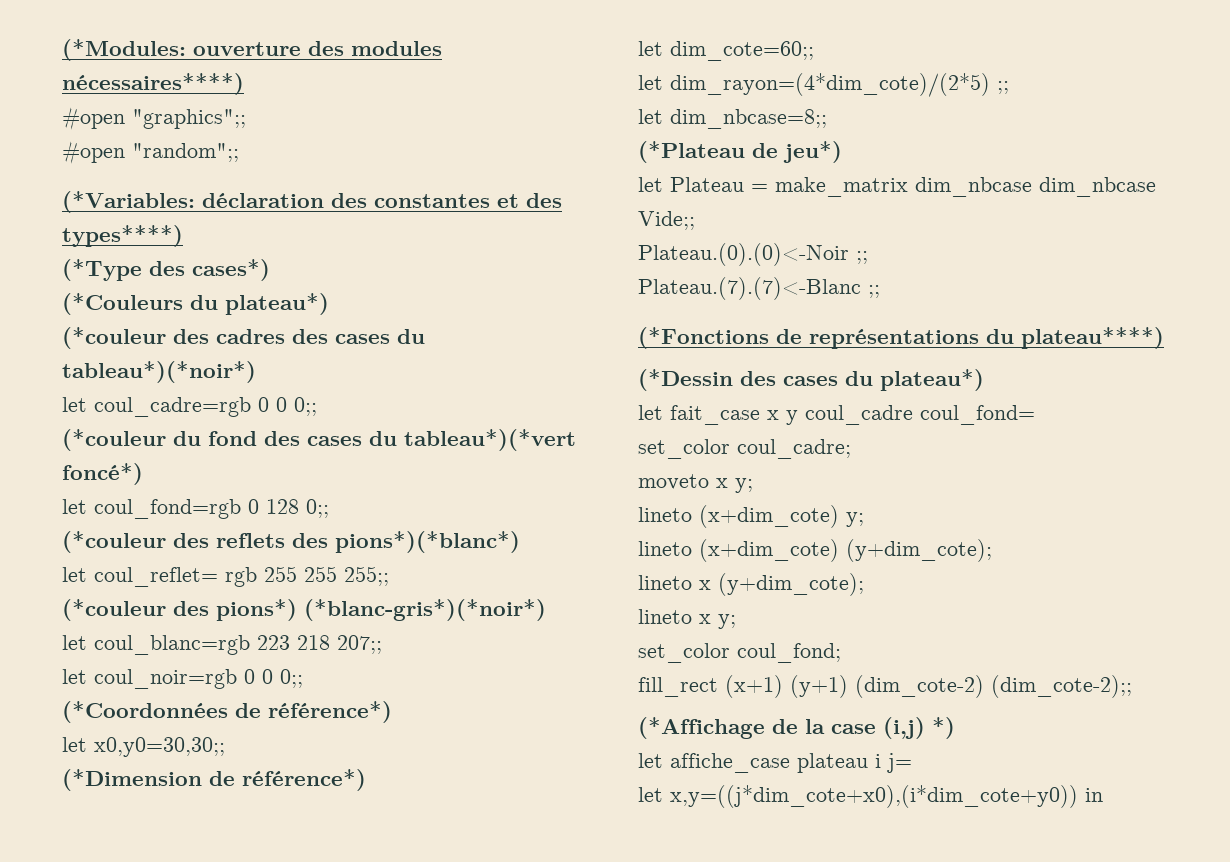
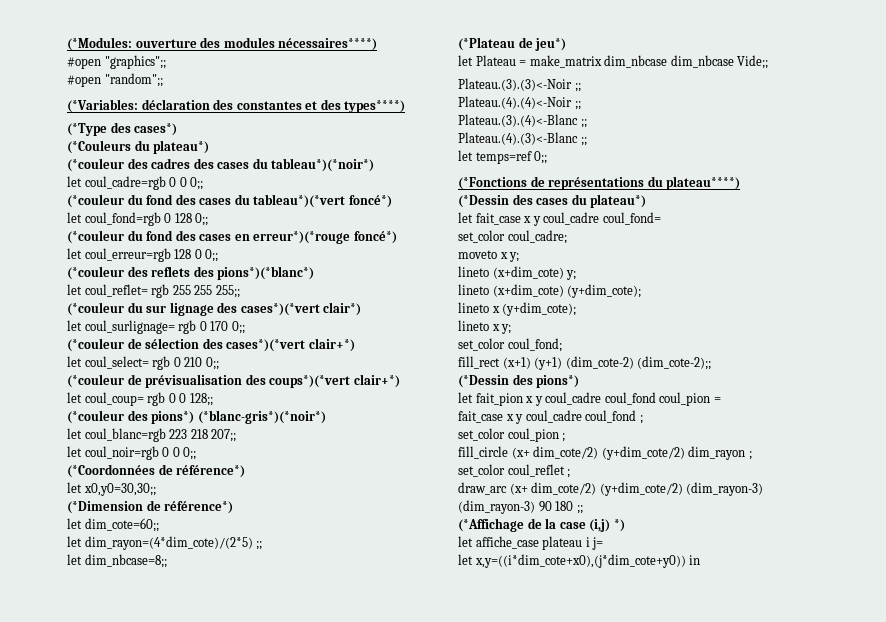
+ (*couleur du fond des cases en erreur*)(*rouge foncé*)
+ let coul_erreur=rgb 128 0 0;;
+ (*couleur du sur lignage des cases*)(*vert clair*)
+ let coul_surlignage= rgb 0 170 0;;
+ (*couleur de sélection des cases*)(*vert clair+*)
+ let coul_select= rgb 0 210 0;;
+ (*couleur de prévisualisation des coups*)(*vert clair+*)
+ let coul_coup= rgb 0 0 128;;
- Plateau.(0).(0)<-Noir ;;
- Plateau.(7).(7)<-Blanc ;;
+ Plateau.(3).(3)<-Noir ;;
+ Plateau.(4).(4)<-Noir ;;
+ Plateau.(3).(4)<-Blanc ;;
+ Plateau.(4).(3)<-Blanc ;;
+ let temps=ref 0;;
+ (*Dessin des pions*)
+ let fait_pion x y coul_cadre coul_fond coul_pion =
+ fait_case x y coul_cadre coul_fond ;
+ set_color coul_pion ;
+ fill_circle (x+ dim_cote/2) (y+dim_cote/2) dim_rayon ;
+ set_color coul_reflet ;
+ draw_arc (x+ dim_cote/2) (y+dim_cote/2) (dim_rayon-3) (dim_rayon-3) 90 180 ;;
- let x,y=((j*dim_cote+x0),(i*dim_cote+y0)) in
+ let x,y=((i*dim_cote+x0),(j*dim_cote+y0)) in

